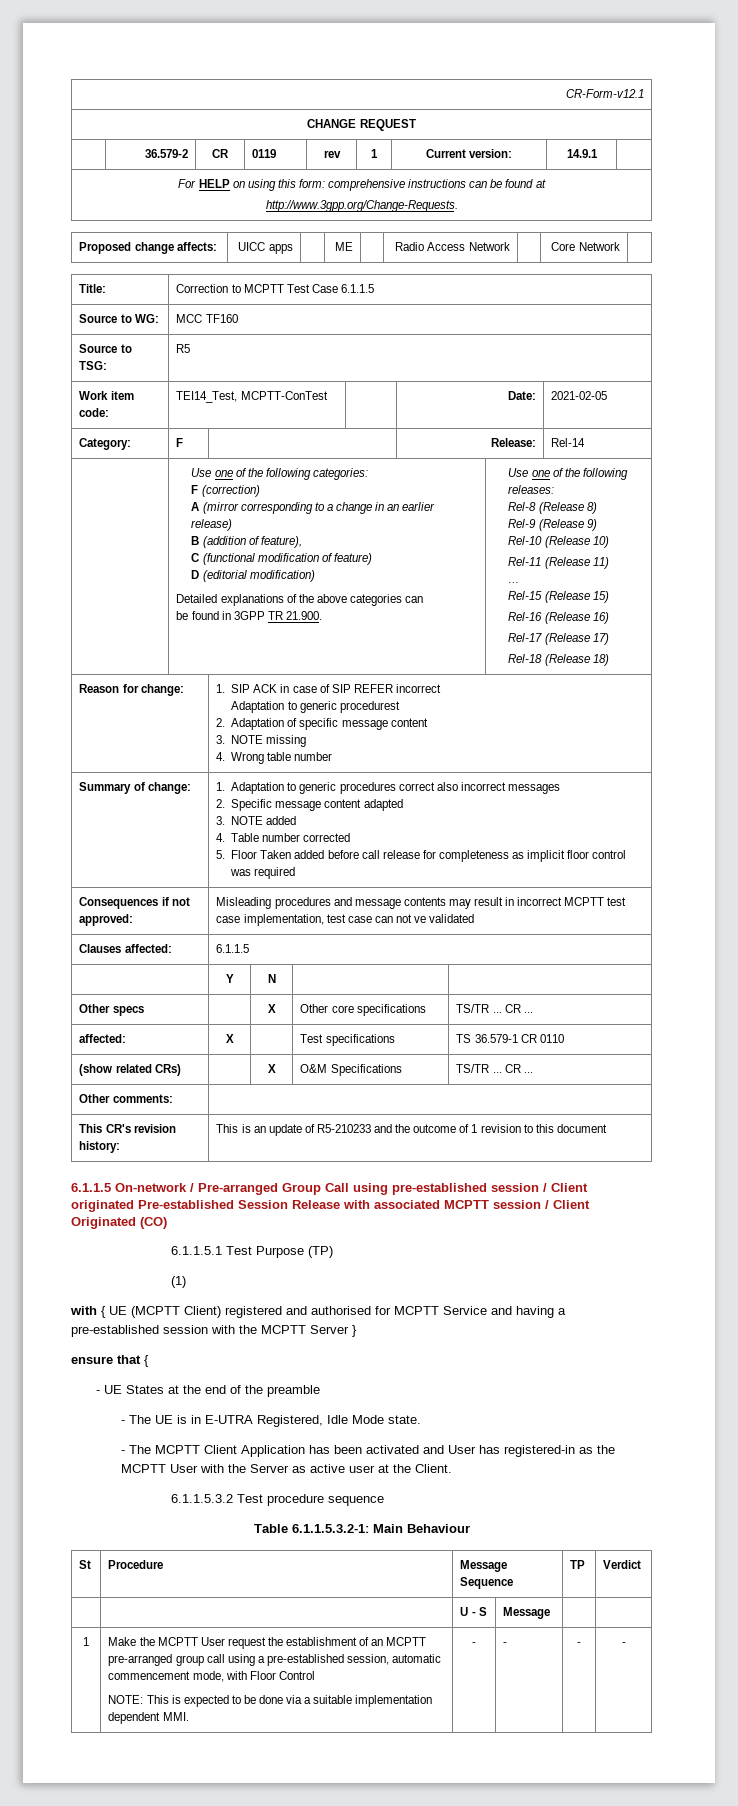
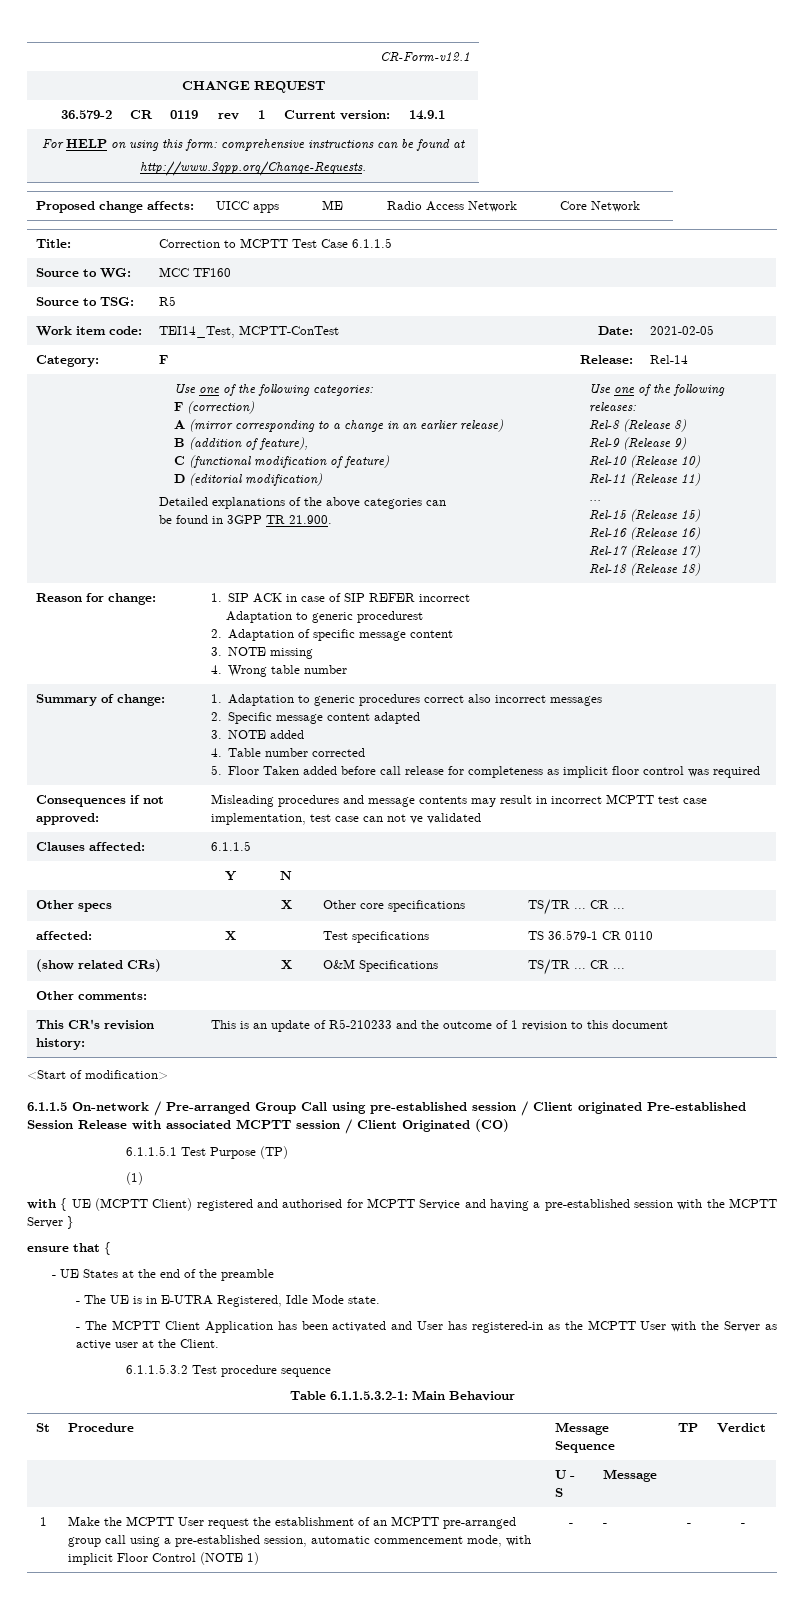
+ <Start of modification>
- Make the MCPTT User request the establishment of an MCPTT pre-arranged group call using a pre-established session, automatic commencement mode, with Floor Control
- NOTE: This is expected to be done via a suitable implementation dependent MMI.
+ Make the MCPTT User request the establishment of an MCPTT pre-arranged group call using a pre-established session, automatic commencement mode, with implicit Floor Control (NOTE 1)

